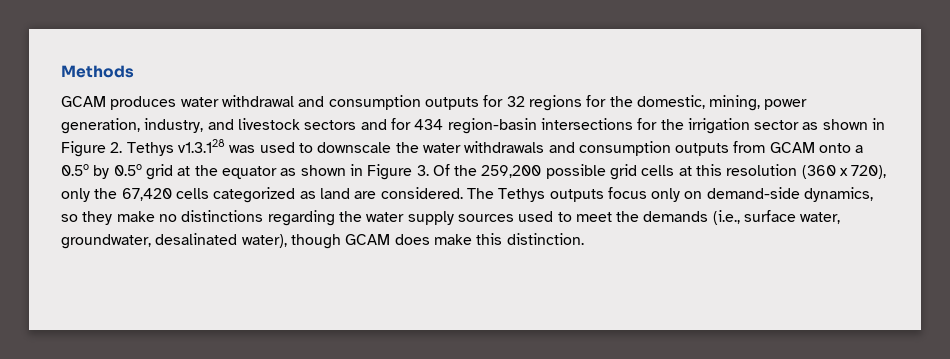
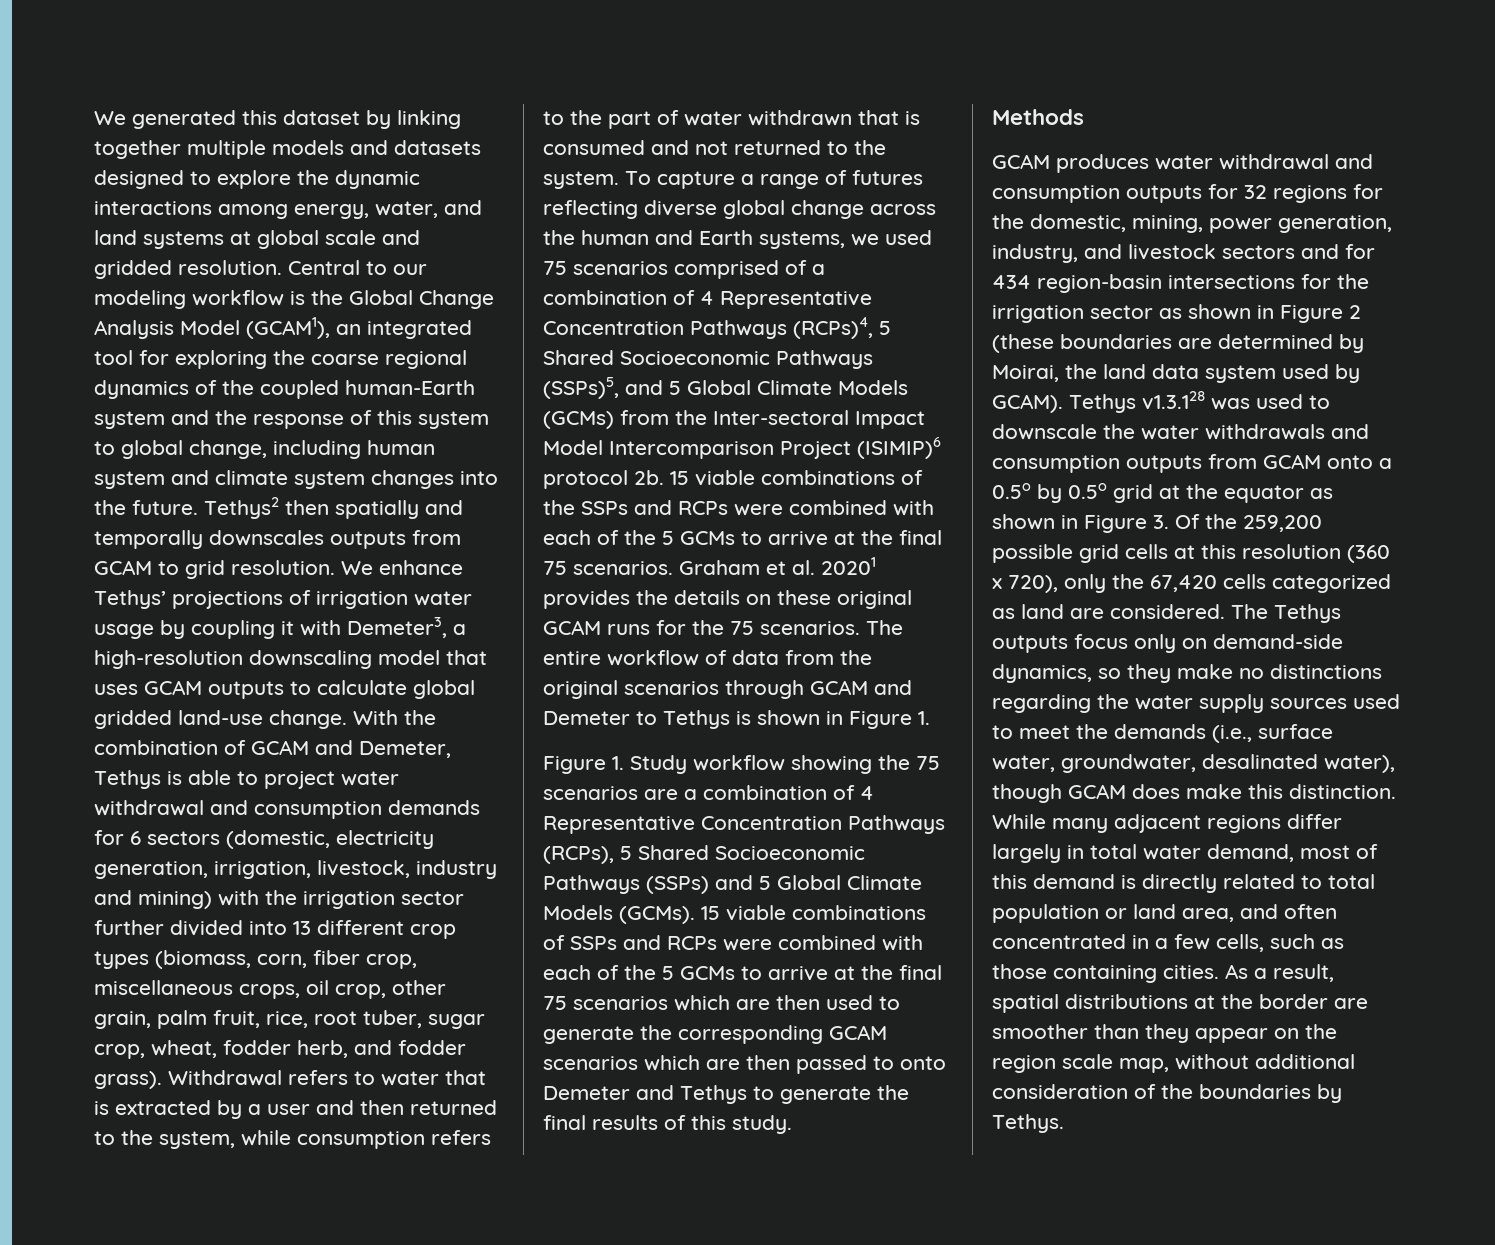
+ We generated this dataset by linking together multiple models and datasets designed to explore the dynamic interactions among energy, water, and land systems at global scale and gridded resolution. Central to our modeling workflow is the Global Change Analysis Model (GCAM1), an integrated tool for exploring the coarse regional dynamics of the coupled human-Earth system and the response of this system to global change, including human system and climate system changes into the future. Tethys2 then spatially and temporally downscales outputs from GCAM to grid resolution. We enhance Tethys’ projections of irrigation water usage by coupling it with Demeter3, a high-resolution downscaling model that uses GCAM outputs to calculate global gridded land-use change. With the combination of GCAM and Demeter, Tethys is able to project water withdrawal and consumption demands for 6 sectors (domestic, electricity generation, irrigation, livestock, industry and mining) with the irrigation sector further divided into 13 different crop types (biomass, corn, fiber crop, miscellaneous crops, oil crop, other grain, palm fruit, rice, root tuber, sugar crop, wheat, fodder herb, and fodder grass). Withdrawal refers to water that is extracted by a user and then returned to the system, while consumption refers to the part of water withdrawn that is consumed and not returned to the system. To capture a range of futures reflecting diverse global change across the human and Earth systems, we used 75 scenarios comprised of a combination of 4 Representative Concentration Pathways (RCPs)4, 5 Shared Socioeconomic Pathways (SSPs)5, and 5 Global Climate Models (GCMs) from the Inter-sectoral Impact Model Intercomparison Project (ISIMIP)6 protocol 2b. 15 viable combinations of the SSPs and RCPs were combined with each of the 5 GCMs to arrive at the final 75 scenarios. Graham et al. 20201 provides the details on these original GCAM runs for the 75 scenarios. The entire workflow of data from the original scenarios through GCAM and Demeter to Tethys is shown in Figure 1.
+ Figure 1. Study workflow showing the 75 scenarios are a combination of 4 Representative Concentration Pathways (RCPs), 5 Shared Socioeconomic Pathways (SSPs) and 5 Global Climate Models (GCMs). 15 viable combinations of SSPs and RCPs were combined with each of the 5 GCMs to arrive at the final 75 scenarios which are then used to generate the corresponding GCAM scenarios which are then passed to onto Demeter and Tethys to generate the final results of this study.
- GCAM produces water withdrawal and consumption outputs for 32 regions for the domestic, mining, power generation, industry, and livestock sectors and for 434 region-basin intersections for the irrigation sector as shown in Figure 2. Tethys v1.3.128 was used to downscale the water withdrawals and consumption outputs from GCAM onto a 0.5o by 0.5o grid at the equator as shown in Figure 3. Of the 259,200 possible grid cells at this resolution (360 x 720), only the 67,420 cells categorized as land are considered.
+ GCAM produces water withdrawal and consumption outputs for 32 regions for the domestic, mining, power generation, industry, and livestock sectors and for 434 region-basin intersections for the irrigation sector as shown in Figure 2 (these boundaries are determined by Moirai, the land data system used by GCAM). Tethys v1.3.128 was used to downscale the water withdrawals and consumption outputs from GCAM onto a 0.5o by 0.5o grid at the equator as shown in Figure 3. Of the 259,200 possible grid cells at this resolution (360 x 720), only the 67,420 cells categorized as land are considered.
+ While many adjacent regions differ largely in total water demand, most of this demand is directly related to total population or land area, and often concentrated in a few cells, such as those containing cities. As a result, spatial distributions at the border are smoother than they appear on the region scale map, without additional consideration of the boundaries by Tethys.

